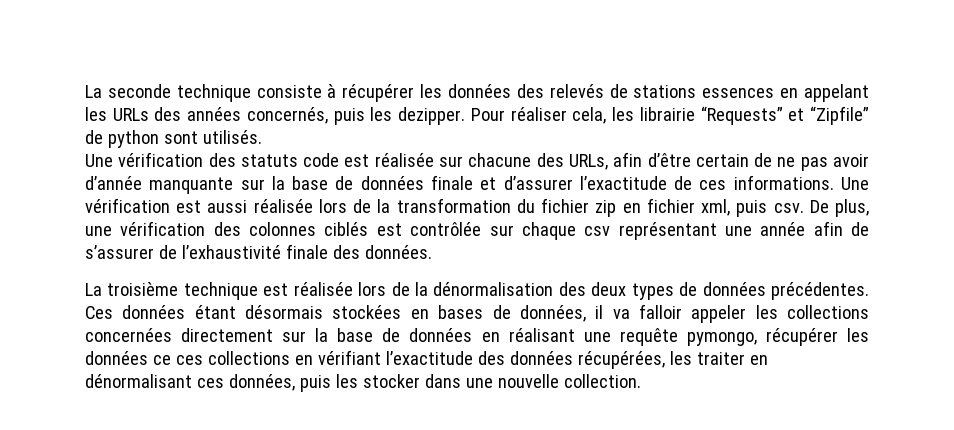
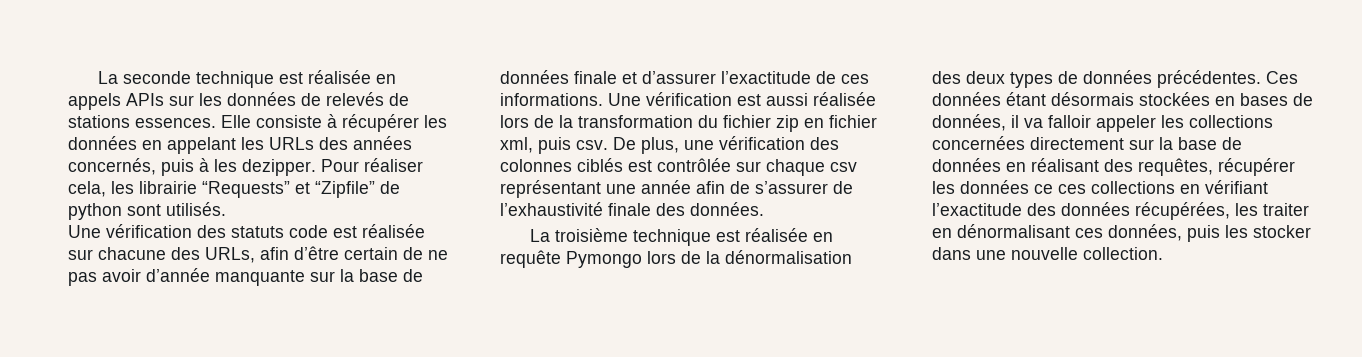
- La seconde technique consiste à récupérer les données des relevés de stations essences en appelant les URLs des années concernés, puis les dezipper.
+ La seconde technique est réalisée en appels APIs sur les données de relevés de stations essences. Elle consiste à récupérer les données en appelant les URLs des années concernés, puis à les dezipper.
- La troisième technique est réalisée lors de la dénormalisation des deux types de données précédentes.
+ La troisième technique est réalisée en requête Pymongo lors de la dénormalisation des deux types de données précédentes.
- Ces données étant désormais stockées en bases de données, il va falloir appeler les collections concernées directement sur la base de données en réalisant une requête pymongo, récupérer les données ce ces collections en vérifiant l’exactitude des données récupérées, les traiter en dénormalisant ces données, puis les stocker dans une nouvelle collection.
+ Ces données étant désormais stockées en bases de données, il va falloir appeler les collections concernées directement sur la base de données en réalisant des requêtes, récupérer les données ce ces collections en vérifiant l’exactitude des données récupérées, les traiter en dénormalisant ces données, puis les stocker dans une nouvelle collection.

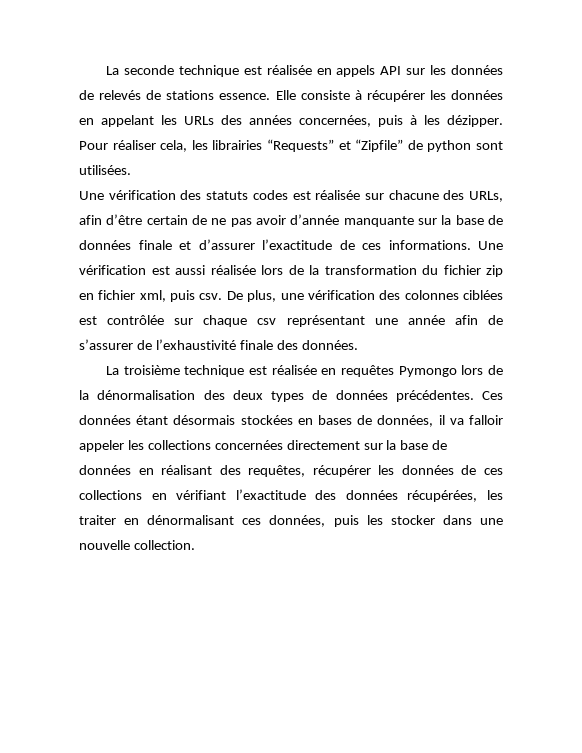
- La seconde technique est réalisée en appels APIs sur les données de relevés de stations essences.
+ La seconde technique est réalisée en appels API sur les données de relevés de stations essence.
- Elle consiste à récupérer les données en appelant les URLs des années concernés, puis à les dezipper.
+ Elle consiste à récupérer les données en appelant les URLs des années concernées, puis à les dézipper.
- Pour réaliser cela, les librairie “Requests” et “Zipfile” de python sont utilisés.
+ Pour réaliser cela, les librairies “Requests” et “Zipfile” de python sont utilisées.
- Une vérification des statuts code est réalisée sur chacune des URLs, afin d’être certain de ne pas avoir d’année manquante sur la base de données finale et d’assurer l’exactitude de ces informations.
+ Une vérification des statuts codes est réalisée sur chacune des URLs, afin d’être certain de ne pas avoir d’année manquante sur la base de données finale et d’assurer l’exactitude de ces informations.
- De plus, une vérification des colonnes ciblés est contrôlée sur chaque csv représentant une année afin de s’assurer de l’exhaustivité finale des données.
+ De plus, une vérification des colonnes ciblées est contrôlée sur chaque csv représentant une année afin de s’assurer de l’exhaustivité finale des données.
- La troisième technique est réalisée en requête Pymongo lors de la dénormalisation des deux types de données précédentes.
+ La troisième technique est réalisée en requêtes Pymongo lors de la dénormalisation des deux types de données précédentes.
- Ces données étant désormais stockées en bases de données, il va falloir appeler les collections concernées directement sur la base de données en réalisant des requêtes, récupérer les données ce ces collections en vérifiant l’exactitude des données récupérées, les traiter en dénormalisant ces données, puis les stocker dans une nouvelle collection.
+ Ces données étant désormais stockées en bases de données, il va falloir appeler les collections concernées directement sur la base de données en réalisant des requêtes, récupérer les données de ces collections en vérifiant l’exactitude des données récupérées, les traiter en dénormalisant ces données, puis les stocker dans une nouvelle collection.

